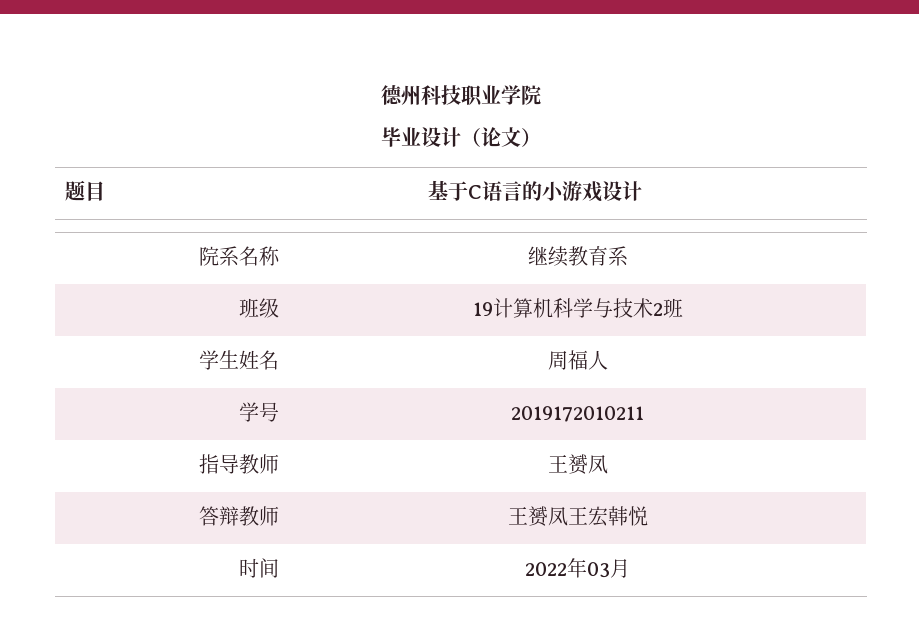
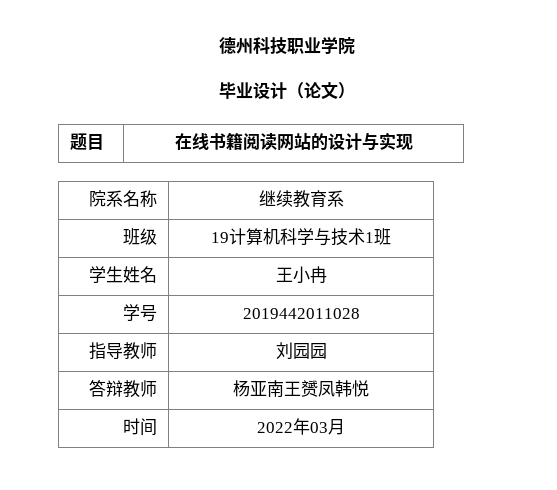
- 题目 | 基于C语言的小游戏设计
+ 题目 | 在线书籍阅读网站的设计与实现
- 班级 | 19计算机科学与技术2班
+ 班级 | 19计算机科学与技术1班
- 学生姓名 | 周福人
+ 学生姓名 | 王小冉
- 学号 | 2019172010211
+ 学号 | 2019442011028
- 指导教师 | 王赟凤
+ 指导教师 | 刘园园
- 答辩教师 | 王赟凤王宏韩悦
+ 答辩教师 | 杨亚南王赟凤韩悦

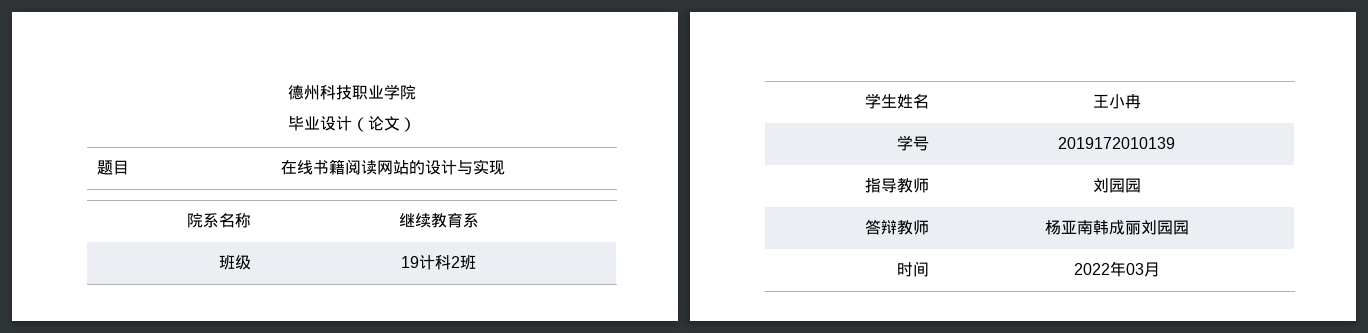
- 班级 | 19计算机科学与技术1班
+ 班级 | 19计科2班
- 学号 | 2019442011028
+ 学号 | 2019172010139
- 答辩教师 | 杨亚南王赟凤韩悦
+ 答辩教师 | 杨亚南韩成丽刘园园

